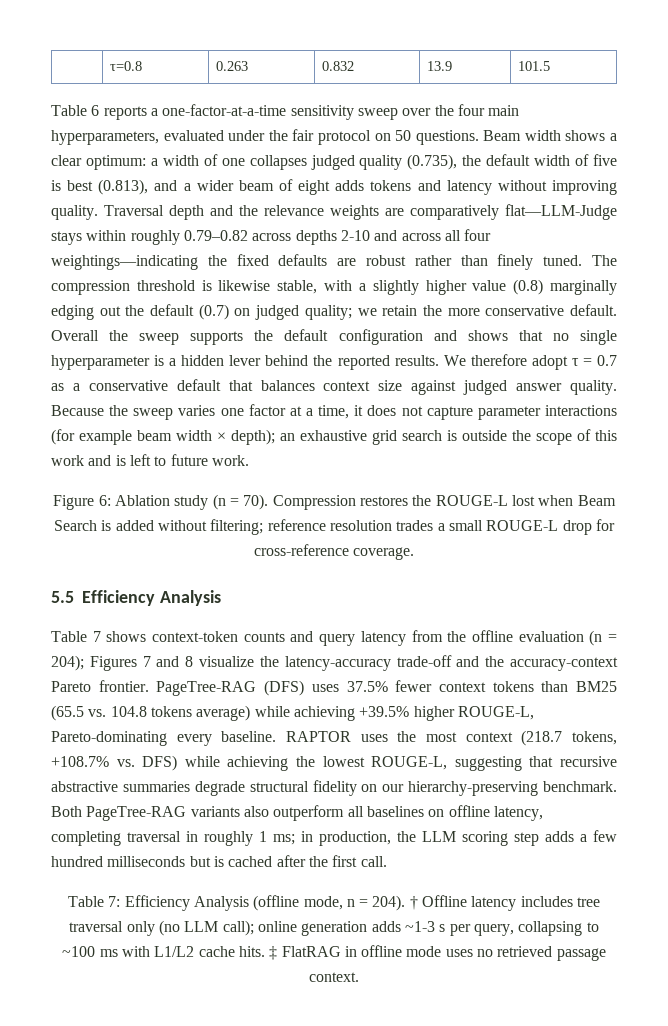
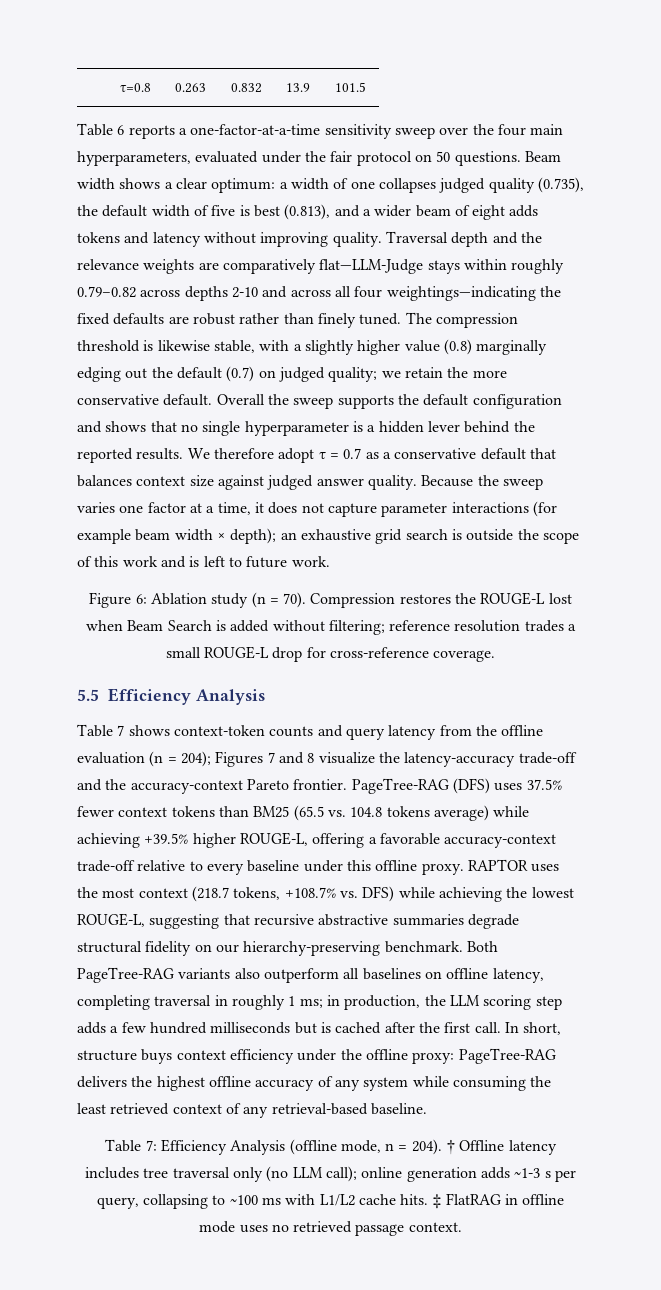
- PageTree-RAG (DFS) uses 37.5% fewer context tokens than BM25 (65.5 vs. 104.8 tokens average) while achieving +39.5% higher ROUGE-L, Pareto-dominating every baseline.
+ PageTree-RAG (DFS) uses 37.5% fewer context tokens than BM25 (65.5 vs. 104.8 tokens average) while achieving +39.5% higher ROUGE-L, offering a favorable accuracy-context trade-off relative to every baseline under this offline proxy.
+ In short, structure buys context efficiency under the offline proxy: PageTree-RAG delivers the highest offline accuracy of any system while consuming the least retrieved context of any retrieval-based baseline.

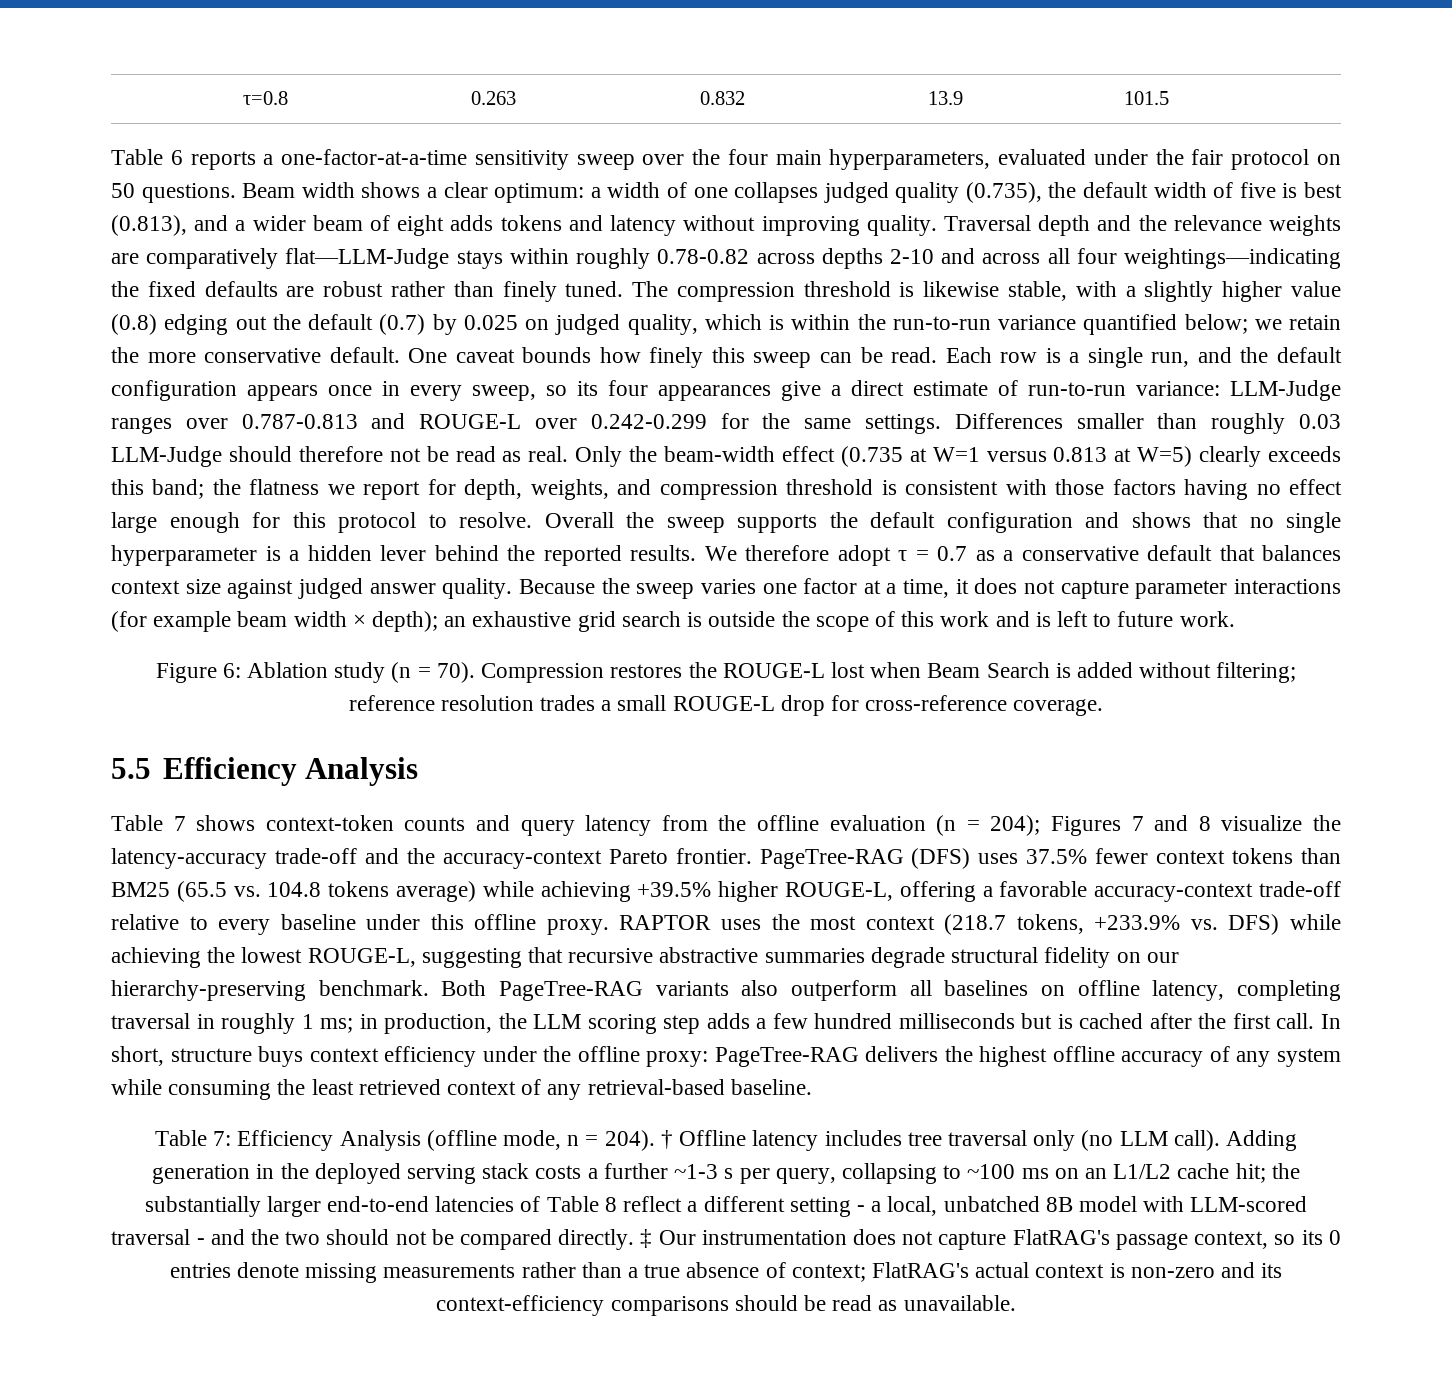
- Traversal depth and the relevance weights are comparatively flat—LLM-Judge stays within roughly 0.79–0.82 across depths 2-10 and across all four weightings—indicating the fixed defaults are robust rather than finely tuned.
+ Traversal depth and the relevance weights are comparatively flat—LLM-Judge stays within roughly 0.78-0.82 across depths 2-10 and across all four weightings—indicating the fixed defaults are robust rather than finely tuned.
- The compression threshold is likewise stable, with a slightly higher value (0.8) marginally edging out the default (0.7) on judged quality; we retain the more conservative default.
+ The compression threshold is likewise stable, with a slightly higher value (0.8) edging out the default (0.7) by 0.025 on judged quality, which is within the run-to-run variance quantified below; we retain the more conservative default.
+ One caveat bounds how finely this sweep can be read. Each row is a single run, and the default configuration appears once in every sweep, so its four appearances give a direct estimate of run-to-run variance: LLM-Judge ranges over 0.787-0.813 and ROUGE-L over 0.242-0.299 for the same settings. Differences smaller than roughly 0.03 LLM-Judge should therefore not be read as real. Only the beam-width effect (0.735 at W=1 versus 0.813 at W=5) clearly exceeds this band; the flatness we report for depth, weights, and compression threshold is consistent with those factors having no effect large enough for this protocol to resolve.
- RAPTOR uses the most context (218.7 tokens, +108.7% vs. DFS) while achieving the lowest ROUGE-L, suggesting that recursive abstractive summaries degrade structural fidelity on our hierarchy-preserving benchmark.
+ RAPTOR uses the most context (218.7 tokens, +233.9% vs. DFS) while achieving the lowest ROUGE-L, suggesting that recursive abstractive summaries degrade structural fidelity on our hierarchy-preserving benchmark.
- † Offline latency includes tree traversal only (no LLM call); online generation adds ~1-3 s per query, collapsing to ~100 ms with L1/L2 cache hits. ‡ FlatRAG in offline mode uses no retrieved passage context.
+ † Offline latency includes tree traversal only (no LLM call). Adding generation in the deployed serving stack costs a further ~1-3 s per query, collapsing to ~100 ms on an L1/L2 cache hit; the substantially larger end-to-end latencies of Table 8 reflect a different setting - a local, unbatched 8B model with LLM-scored traversal - and the two should not be compared directly. ‡ Our instrumentation does not capture FlatRAG's passage context, so its 0 entries denote missing measurements rather than a true absence of context; FlatRAG's actual context is non-zero and its context-efficiency comparisons should be read as unavailable.

